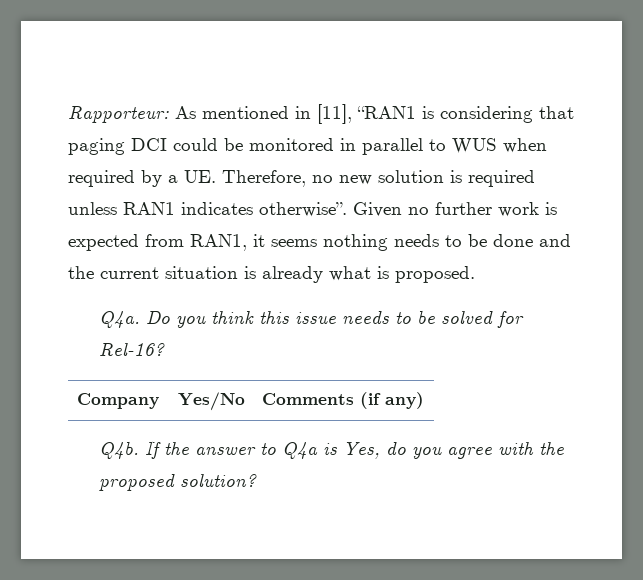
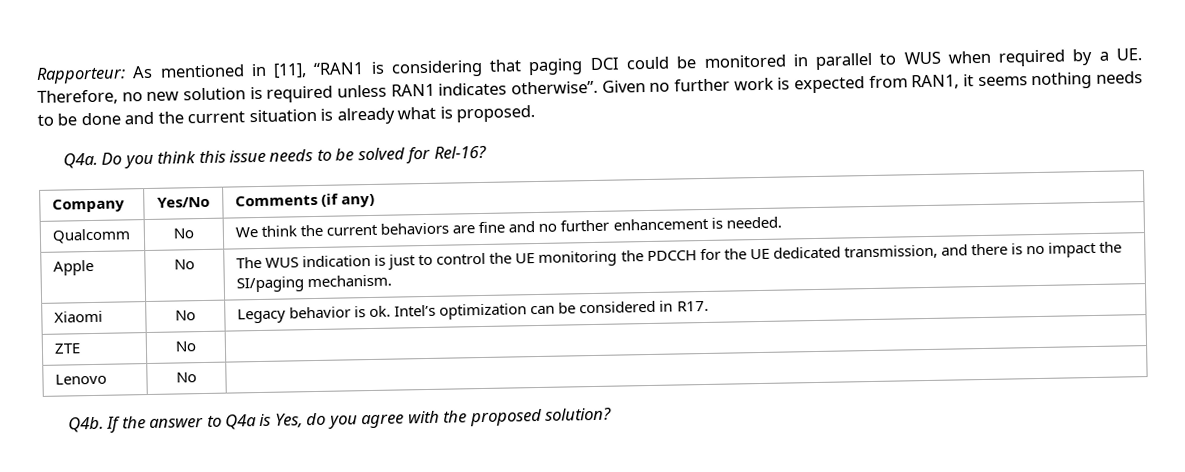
+ Qualcomm | No | We think the current behaviors are fine and no further enhancement is needed.
+ Apple | No | The WUS indication is just to control the UE monitoring the PDCCH for the UE dedicated transmission, and there is no impact the SI/paging mechanism.
+ Xiaomi | No | Legacy behavior is ok. Intel’s optimization can be considered in R17.
+ ZTE | No |
+ Lenovo | No |

